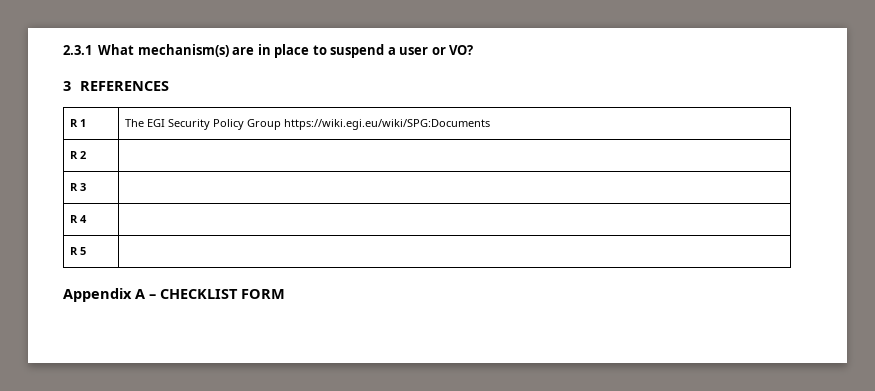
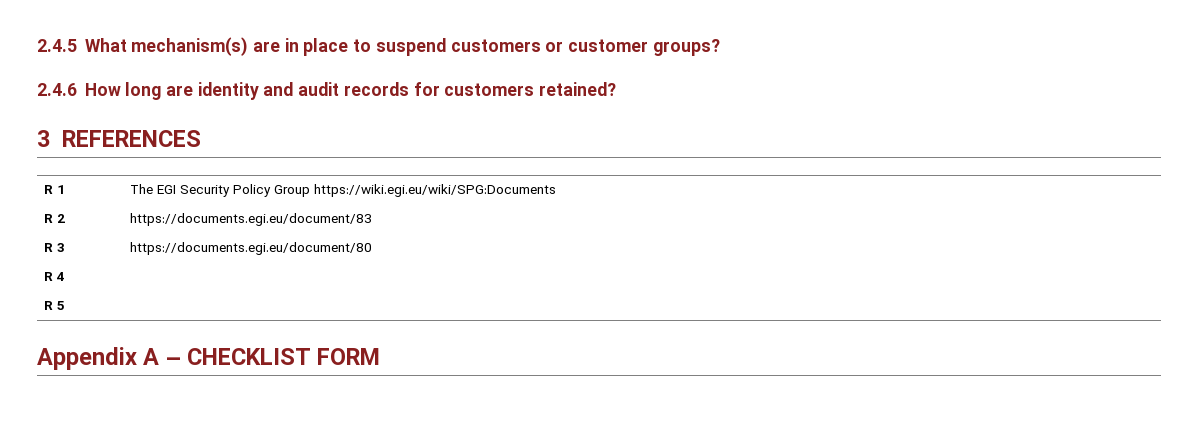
- 2.3.1 What mechanism(s) are in place to suspend a user or VO?
+ 2.4.5 What mechanism(s) are in place to suspend customers or customer groups?
+ 2.4.6 How long are identity and audit records for customers retained?
- R 2 |
+ R 2 | https://documents.egi.eu/document/83
- R 3 |
+ R 3 | https://documents.egi.eu/document/80

